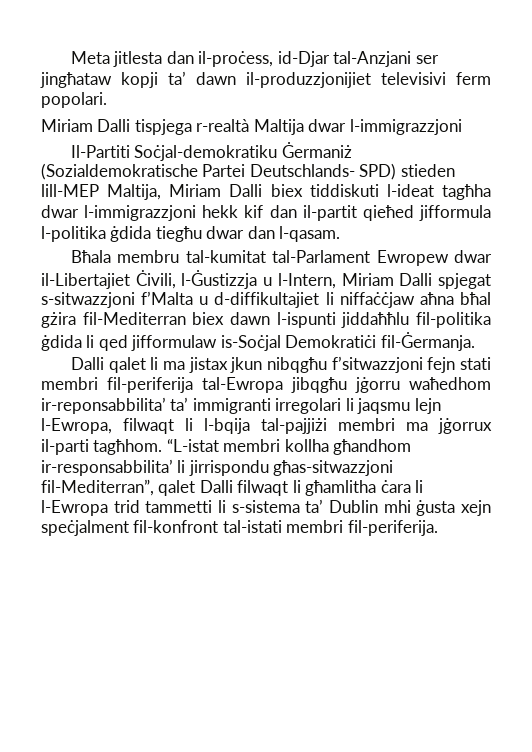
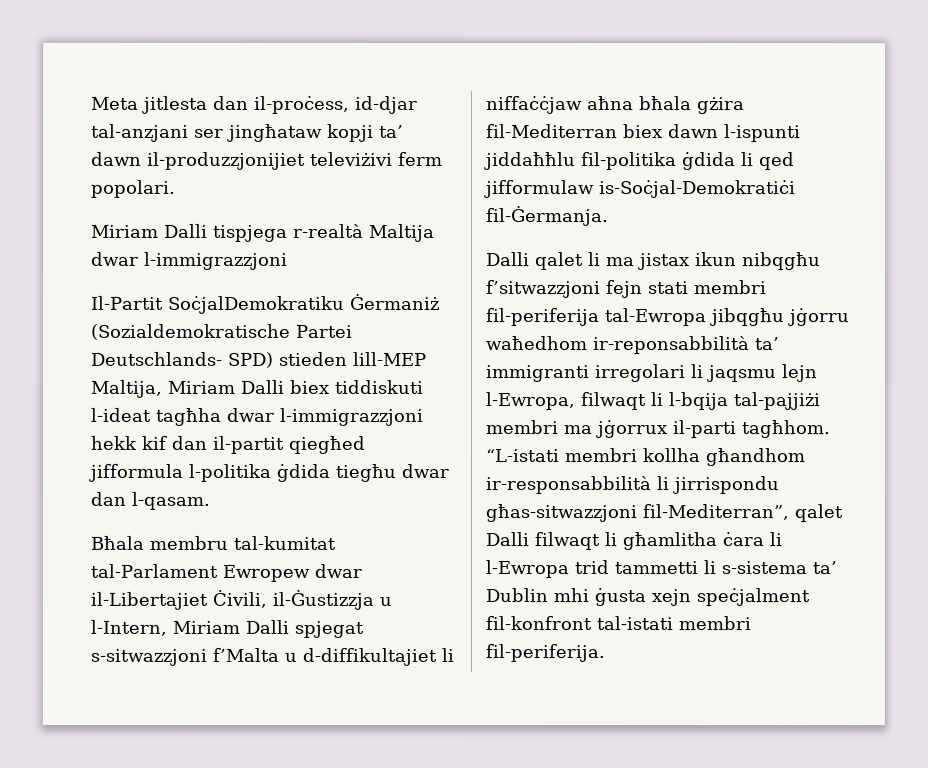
- Meta jitlesta dan il-proċess, id-Djar tal-Anzjani ser jingħataw kopji ta’ dawn il-produzzjonijiet televisivi ferm popolari.
+ Meta jitlesta dan il-proċess, id-djar tal-anzjani ser jingħataw kopji ta’ dawn il-produzzjonijiet televiżivi ferm popolari.
- Il-Partiti Soċjal-demokratiku Ġermaniż (Sozialdemokratische Partei Deutschlands- SPD) stieden lill-MEP Maltija, Miriam Dalli biex tiddiskuti l-ideat tagħha dwar l-immigrazzjoni hekk kif dan il-partit qieħed jifformula l-politika ġdida tiegħu dwar dan l-qasam.
+ Il-Partit SoċjalDemokratiku Ġermaniż (Sozialdemokratische Partei Deutschlands- SPD) stieden lill-MEP Maltija, Miriam Dalli biex tiddiskuti l-ideat tagħha dwar l-immigrazzjoni hekk kif dan il-partit qiegħed jifformula l-politika ġdida tiegħu dwar dan l-qasam.
- Bħala membru tal-kumitat tal-Parlament Ewropew dwar il-Libertajiet Ċivili, l-Ġustizzja u l-Intern, Miriam Dalli spjegat s-sitwazzjoni f’Malta u d-diffikultajiet li niffaċċjaw aħna bħal gżira fil-Mediterran biex dawn l-ispunti jiddaħħlu fil-politika ġdida li qed jifformulaw is-Soċjal Demokratiċi fil-Ġermanja.
+ Bħala membru tal-kumitat tal-Parlament Ewropew dwar il-Libertajiet Ċivili, il-Ġustizzja u l-Intern, Miriam Dalli spjegat s-sitwazzjoni f’Malta u d-diffikultajiet li niffaċċjaw aħna bħala gżira fil-Mediterran biex dawn l-ispunti jiddaħħlu fil-politika ġdida li qed jifformulaw is-Soċjal-Demokratiċi fil-Ġermanja.
- Dalli qalet li ma jistax jkun nibqgħu f’sitwazzjoni fejn stati membri fil-periferija tal-Ewropa jibqgħu jġorru waħedhom ir-reponsabbilita’ ta’ immigranti irregolari li jaqsmu lejn l-Ewropa, filwaqt li l-bqija tal-pajjiżi membri ma jġorrux il-parti tagħhom.
+ Dalli qalet li ma jistax ikun nibqgħu f’sitwazzjoni fejn stati membri fil-periferija tal-Ewropa jibqgħu jġorru waħedhom ir-reponsabbilità ta’ immigranti irregolari li jaqsmu lejn l-Ewropa, filwaqt li l-bqija tal-pajjiżi membri ma jġorrux il-parti tagħhom.
- “L-istat membri kollha għandhom ir-responsabbilita’ li jirrispondu għas-sitwazzjoni fil-Mediterran”, qalet Dalli filwaqt li għamlitha ċara li l-Ewropa trid tammetti li s-sistema ta’ Dublin mhi ġusta xejn speċjalment fil-konfront tal-istati membri fil-periferija.
+ “L-istati membri kollha għandhom ir-responsabbilità li jirrispondu għas-sitwazzjoni fil-Mediterran”, qalet Dalli filwaqt li għamlitha ċara li l-Ewropa trid tammetti li s-sistema ta’ Dublin mhi ġusta xejn speċjalment fil-konfront tal-istati membri fil-periferija.

